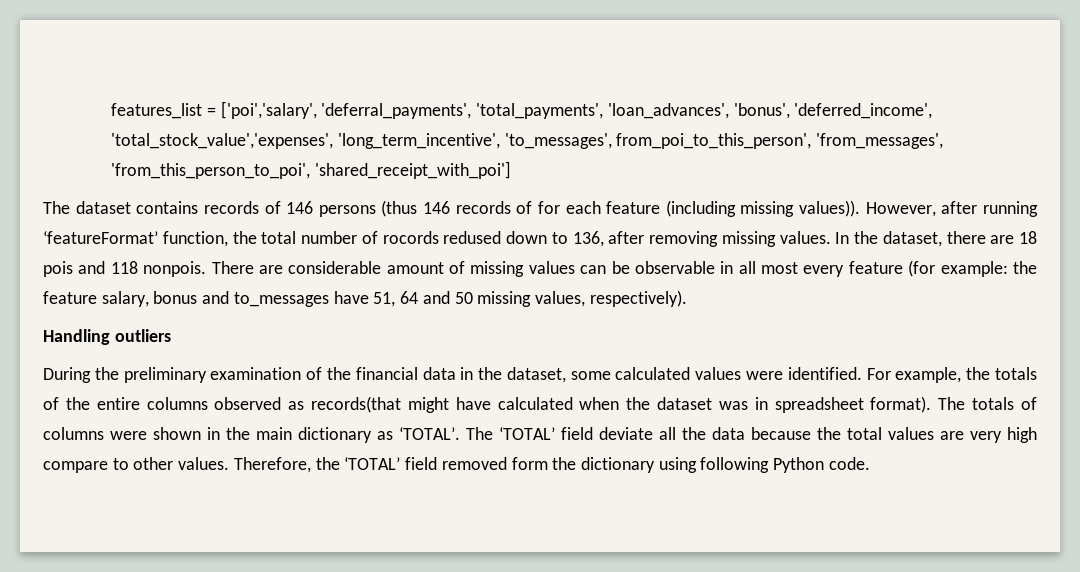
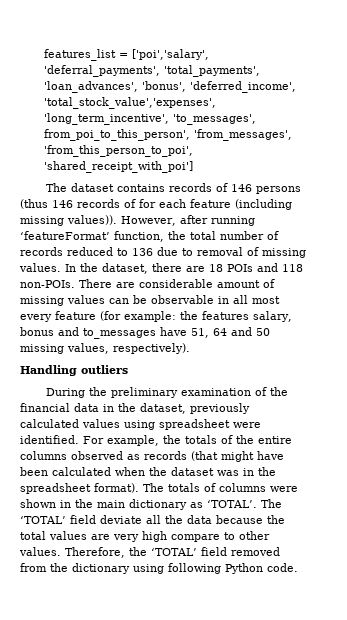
- However, after running ‘featureFormat’ function, the total number of rocords redused down to 136, after removing missing values.
+ However, after running ‘featureFormat’ function, the total number of records reduced to 136 due to removal of missing values.
- In the dataset, there are 18 pois and 118 nonpois.
+ In the dataset, there are 18 POIs and 118 non-POIs.
- There are considerable amount of missing values can be observable in all most every feature (for example: the feature salary, bonus and to_messages have 51, 64 and 50 missing values, respectively).
+ There are considerable amount of missing values can be observable in all most every feature (for example: the features salary, bonus and to_messages have 51, 64 and 50 missing values, respectively).
- During the preliminary examination of the financial data in the dataset, some calculated values were identified.
+ During the preliminary examination of the financial data in the dataset, previously calculated values using spreadsheet were identified.
- For example, the totals of the entire columns observed as records(that might have calculated when the dataset was in spreadsheet format).
+ For example, the totals of the entire columns observed as records (that might have been calculated when the dataset was in the spreadsheet format).
- Therefore, the ‘TOTAL’ field removed form the dictionary using following Python code.
+ Therefore, the ‘TOTAL’ field removed from the dictionary using following Python code.

